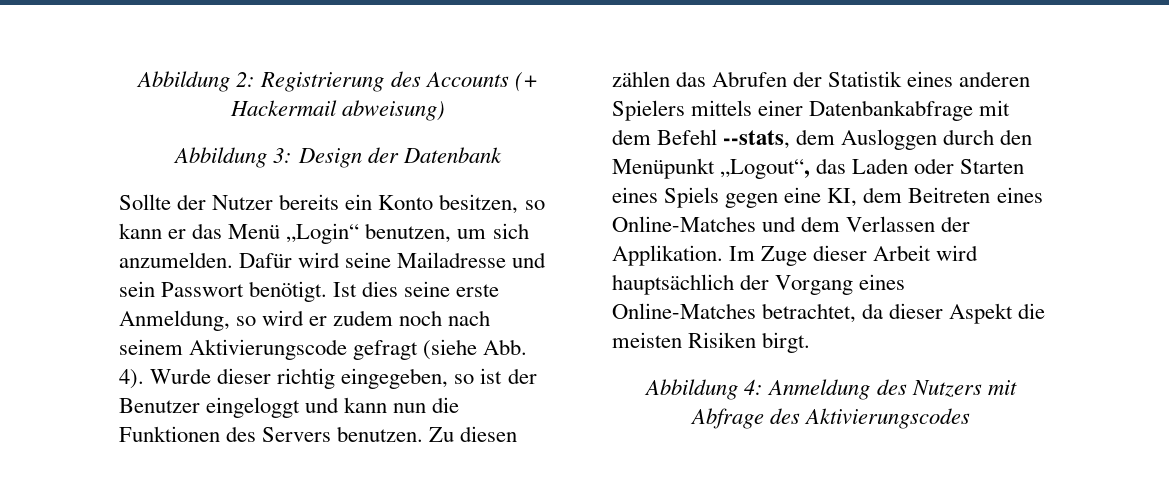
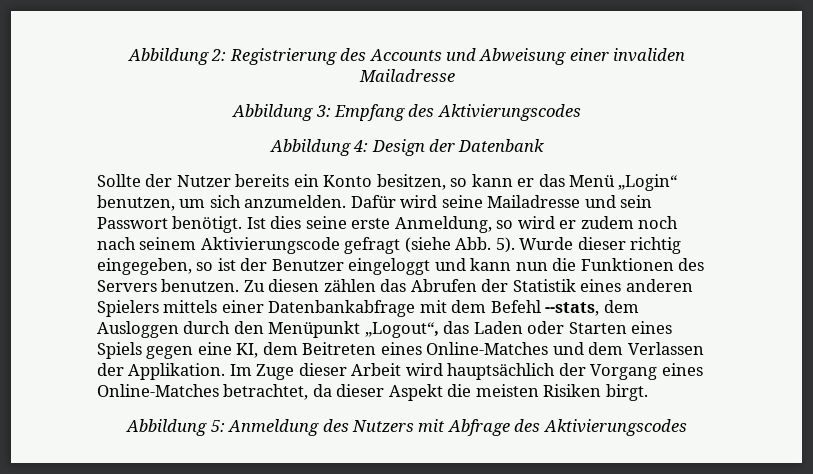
- Abbildung 2: Registrierung des Accounts (+ Hackermail abweisung)
- Abbildung 3: Design der Datenbank
+ Abbildung 2: Registrierung des Accounts und Abweisung einer invaliden Mailadresse
+ Abbildung 3: Empfang des Aktivierungscodes
+ Abbildung 4: Design der Datenbank
- Ist dies seine erste Anmeldung, so wird er zudem noch nach seinem Aktivierungscode gefragt (siehe Abb. 4).
+ Ist dies seine erste Anmeldung, so wird er zudem noch nach seinem Aktivierungscode gefragt (siehe Abb. 5).
- Abbildung 4: Anmeldung des Nutzers mit Abfrage des Aktivierungscodes
+ Abbildung 5: Anmeldung des Nutzers mit Abfrage des Aktivierungscodes

